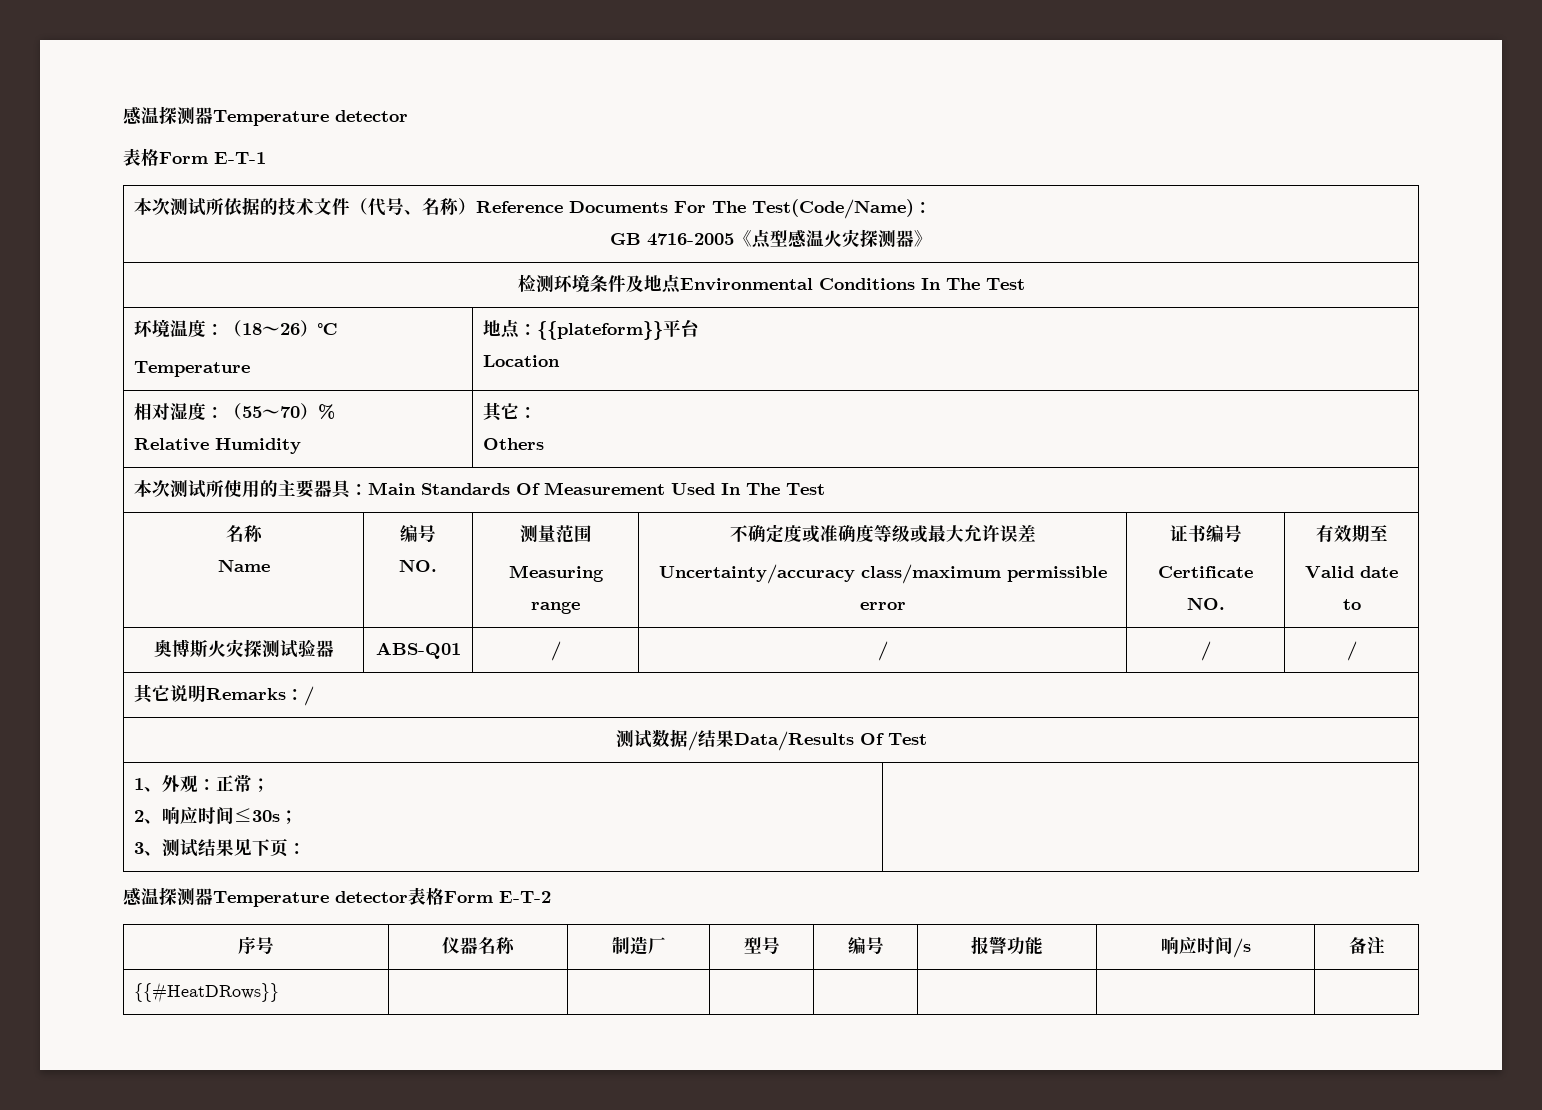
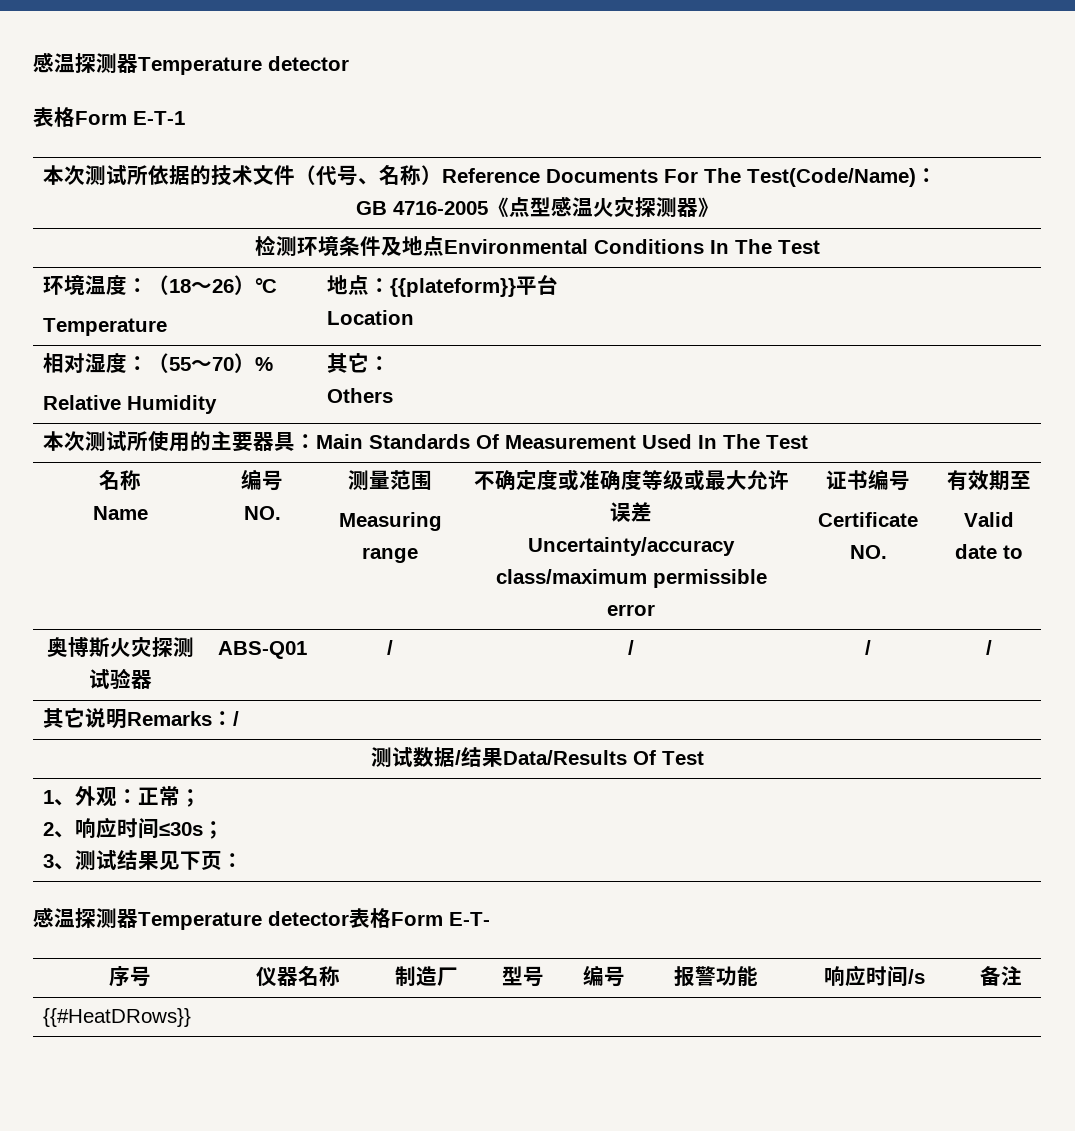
- 感温探测器Temperature detector表格Form E-T-2
+ 感温探测器Temperature detector表格Form E-T-

